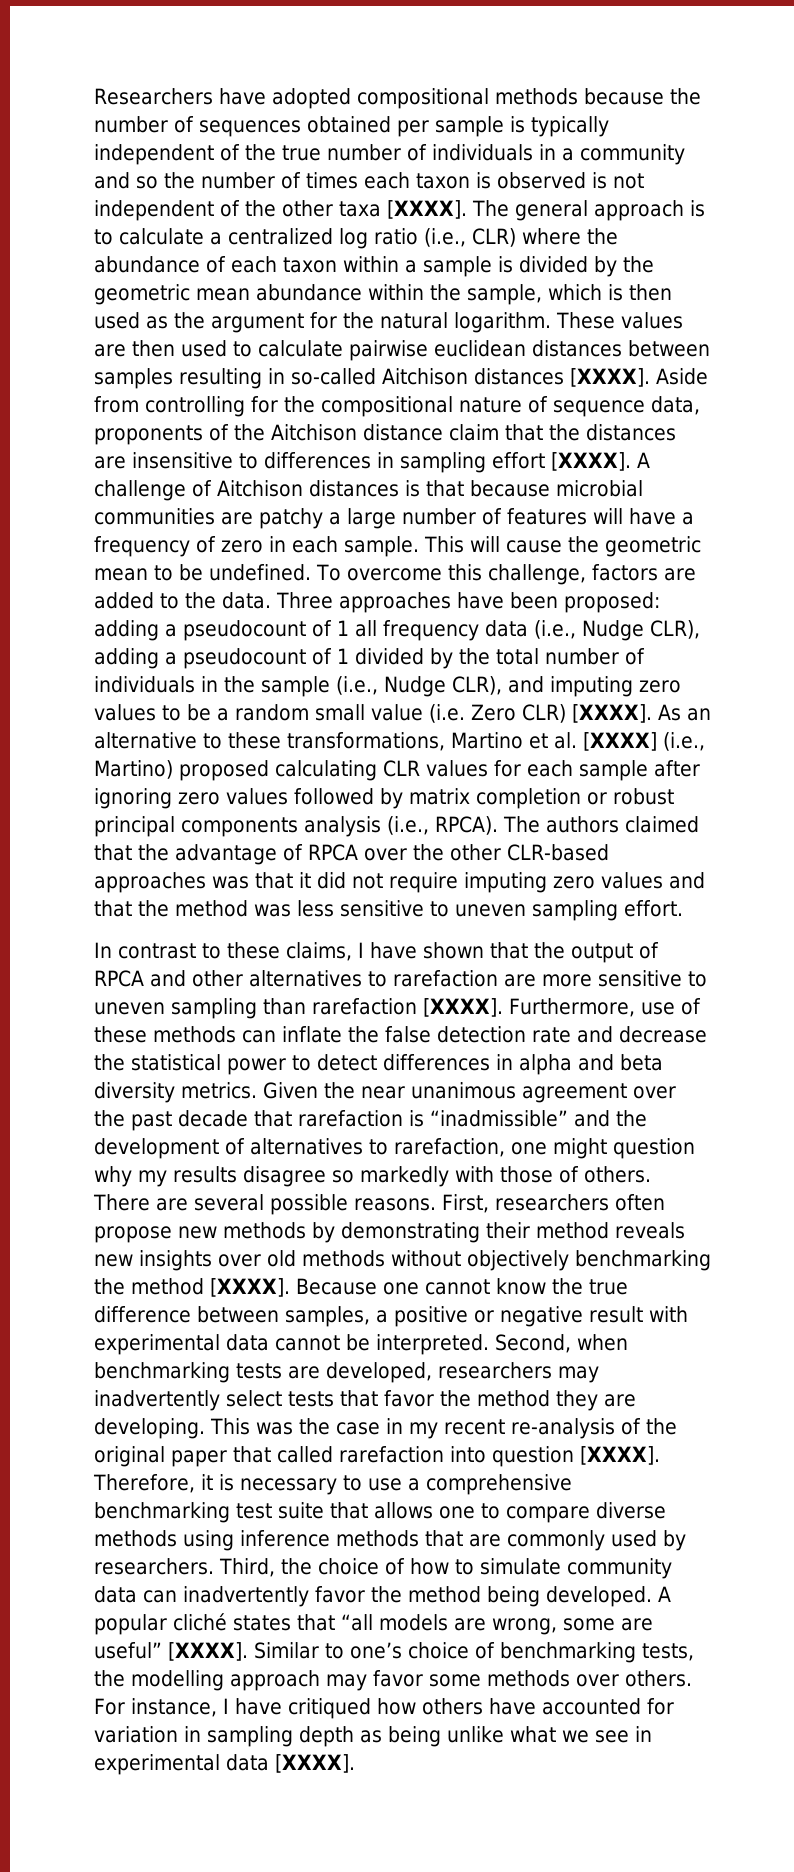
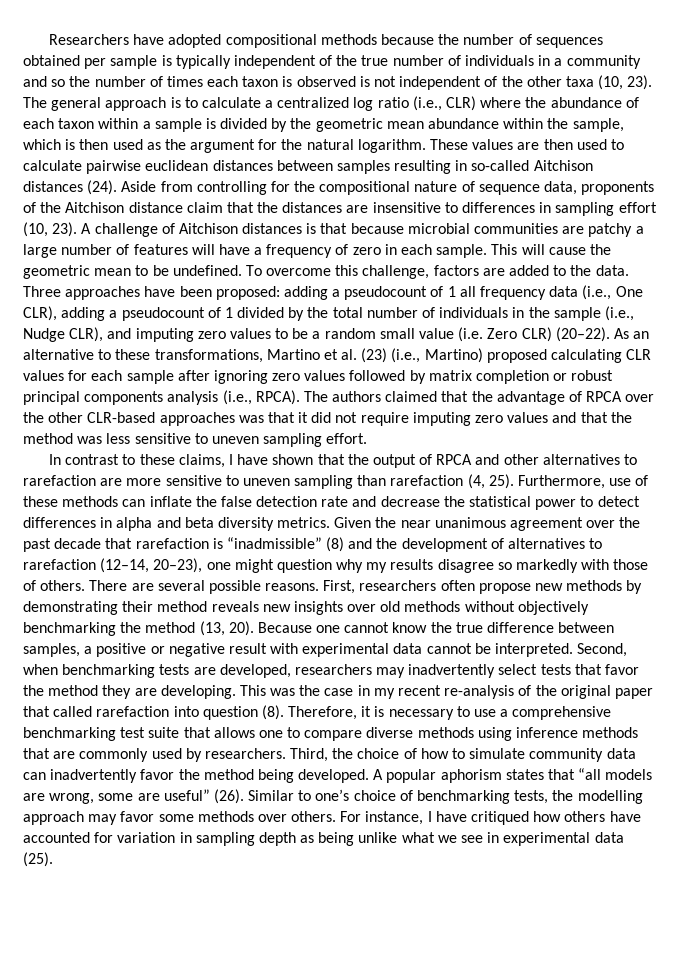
- Researchers have adopted compositional methods because the number of sequences obtained per sample is typically independent of the true number of individuals in a community and so the number of times each taxon is observed is not independent of the other taxa [XXXX].
+ Researchers have adopted compositional methods because the number of sequences obtained per sample is typically independent of the true number of individuals in a community and so the number of times each taxon is observed is not independent of the other taxa (10, 23).
- These values are then used to calculate pairwise euclidean distances between samples resulting in so-called Aitchison distances [XXXX].
+ These values are then used to calculate pairwise euclidean distances between samples resulting in so-called Aitchison distances (24).
- Aside from controlling for the compositional nature of sequence data, proponents of the Aitchison distance claim that the distances are insensitive to differences in sampling effort [XXXX].
+ Aside from controlling for the compositional nature of sequence data, proponents of the Aitchison distance claim that the distances are insensitive to differences in sampling effort (10, 23).
- Three approaches have been proposed: adding a pseudocount of 1 all frequency data (i.e., Nudge CLR), adding a pseudocount of 1 divided by the total number of individuals in the sample (i.e., Nudge CLR), and imputing zero values to be a random small value (i.e. Zero CLR) [XXXX].
+ Three approaches have been proposed: adding a pseudocount of 1 all frequency data (i.e., One CLR), adding a pseudocount of 1 divided by the total number of individuals in the sample (i.e., Nudge CLR), and imputing zero values to be a random small value (i.e. Zero CLR) (20–22).
- As an alternative to these transformations, Martino et al. [XXXX] (i.e., Martino) proposed calculating CLR values for each sample after ignoring zero values followed by matrix completion or robust principal components analysis (i.e., RPCA).
+ As an alternative to these transformations, Martino et al. (23) (i.e., Martino) proposed calculating CLR values for each sample after ignoring zero values followed by matrix completion or robust principal components analysis (i.e., RPCA).
- In contrast to these claims, I have shown that the output of RPCA and other alternatives to rarefaction are more sensitive to uneven sampling than rarefaction [XXXX].
+ In contrast to these claims, I have shown that the output of RPCA and other alternatives to rarefaction are more sensitive to uneven sampling than rarefaction (4, 25).
- Given the near unanimous agreement over the past decade that rarefaction is “inadmissible” and the development of alternatives to rarefaction, one might question why my results disagree so markedly with those of others.
+ Given the near unanimous agreement over the past decade that rarefaction is “inadmissible” (8) and the development of alternatives to rarefaction (12–14, 20–23), one might question why my results disagree so markedly with those of others.
- First, researchers often propose new methods by demonstrating their method reveals new insights over old methods without objectively benchmarking the method [XXXX].
+ First, researchers often propose new methods by demonstrating their method reveals new insights over old methods without objectively benchmarking the method (13, 20).
- This was the case in my recent re-analysis of the original paper that called rarefaction into question [XXXX].
+ This was the case in my recent re-analysis of the original paper that called rarefaction into question (8).
- A popular cliché states that “all models are wrong, some are useful” [XXXX].
+ A popular aphorism states that “all models are wrong, some are useful” (26).
- For instance, I have critiqued how others have accounted for variation in sampling depth as being unlike what we see in experimental data [XXXX].
+ For instance, I have critiqued how others have accounted for variation in sampling depth as being unlike what we see in experimental data (25).

